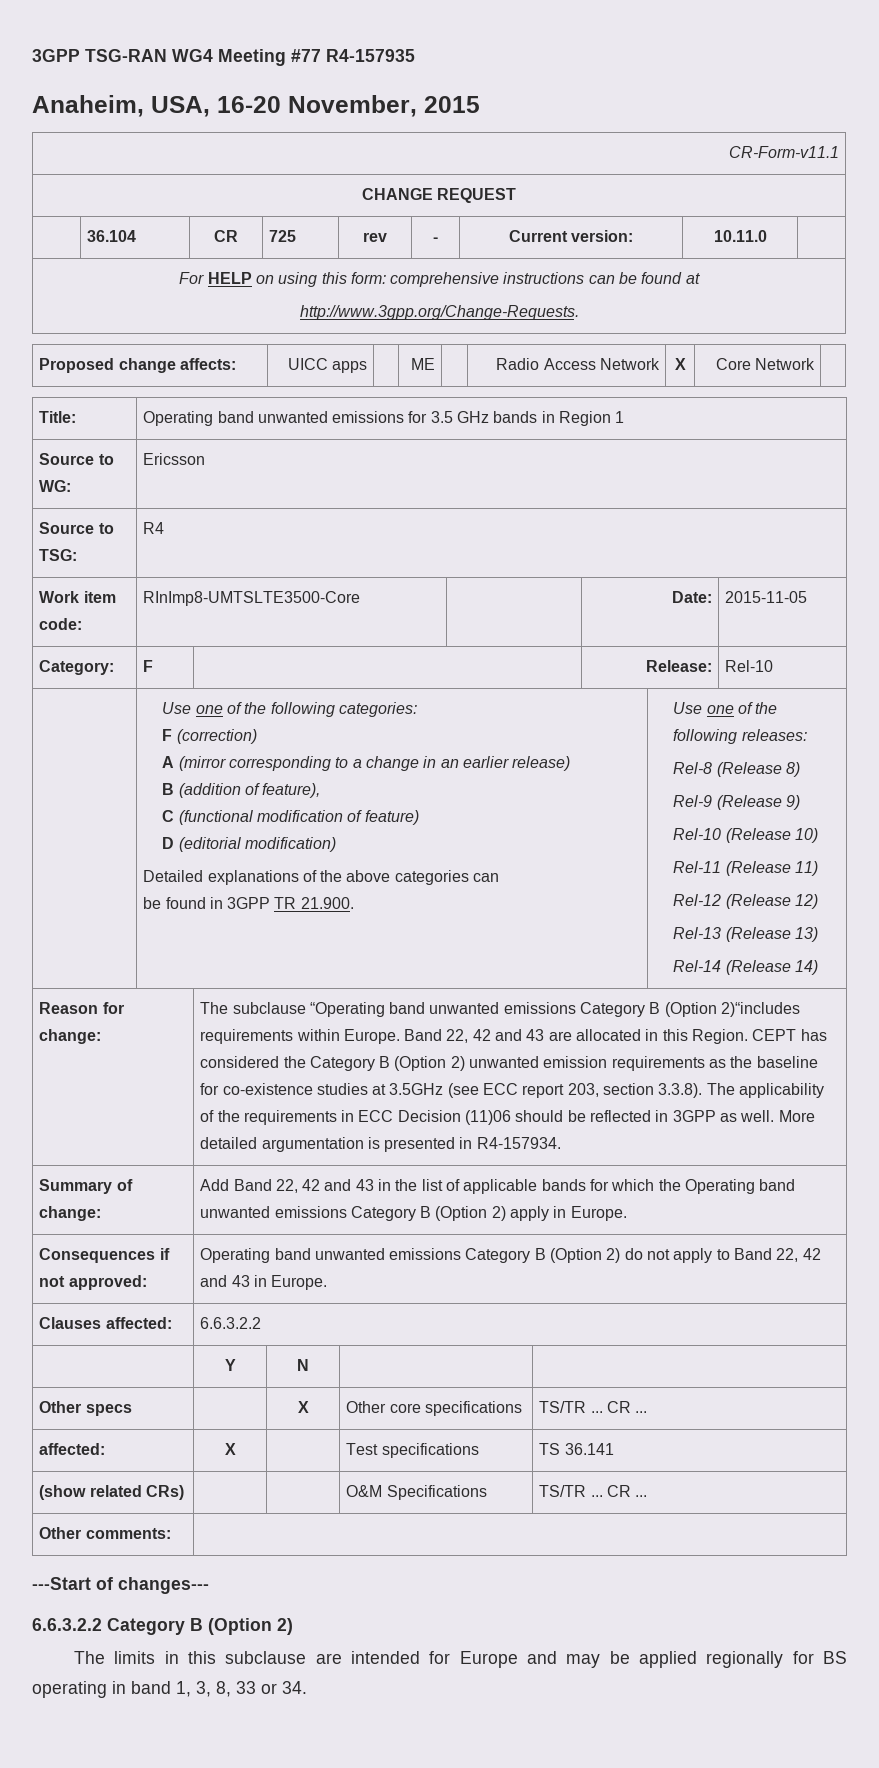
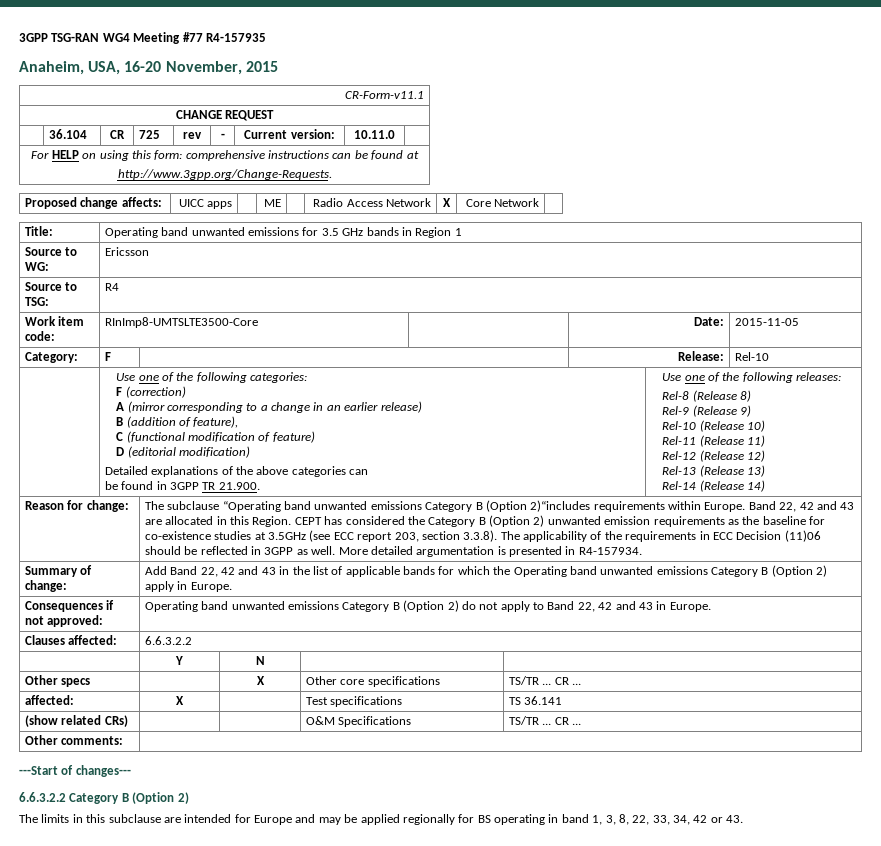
- The limits in this subclause are intended for Europe and may be applied regionally for BS operating in band 1, 3, 8, 33 or 34.
+ The limits in this subclause are intended for Europe and may be applied regionally for BS operating in band 1, 3, 8, 22, 33, 34, 42 or 43.

